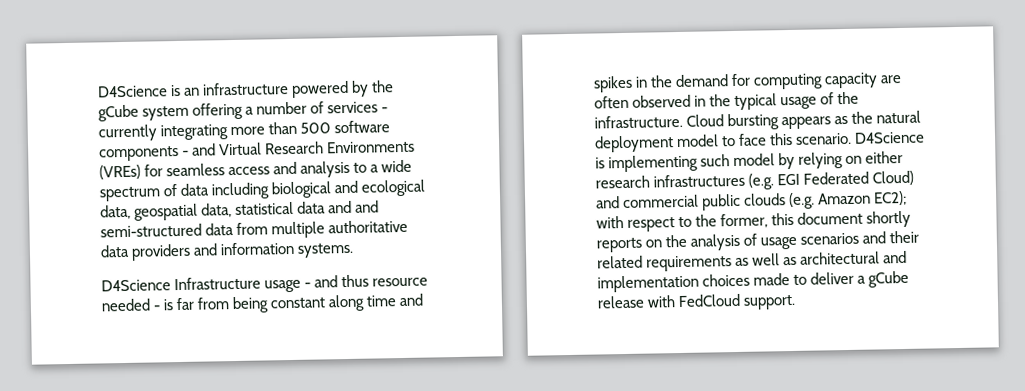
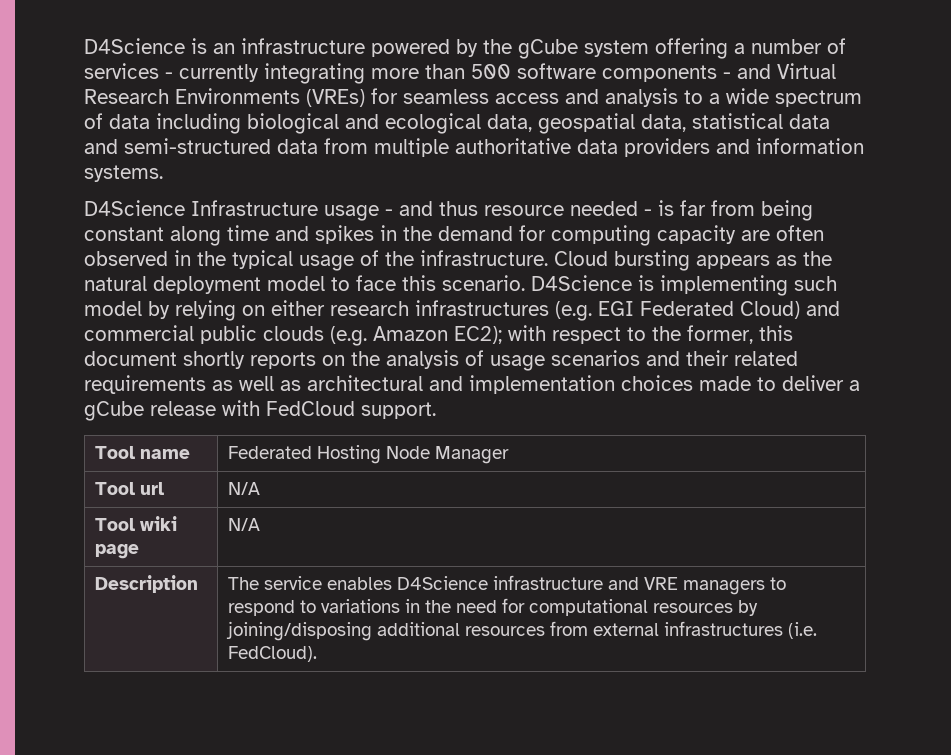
- D4Science is an infrastructure powered by the gCube system offering a number of services - currently integrating more than 500 software components - and Virtual Research Environments (VREs) for seamless access and analysis to a wide spectrum of data including biological and ecological data, geospatial data, statistical data and and semi-structured data from multiple authoritative data providers and information systems.
+ D4Science is an infrastructure powered by the gCube system offering a number of services - currently integrating more than 500 software components - and Virtual Research Environments (VREs) for seamless access and analysis to a wide spectrum of data including biological and ecological data, geospatial data, statistical data and semi-structured data from multiple authoritative data providers and information systems.
+ Tool name | Federated Hosting Node Manager
+ Tool url | N/A
+ Tool wiki page | N/A
+ Description | The service enables D4Science infrastructure and VRE managers to respond to variations in the need for computational resources by joining/disposing additional resources from external infrastructures (i.e. FedCloud).

